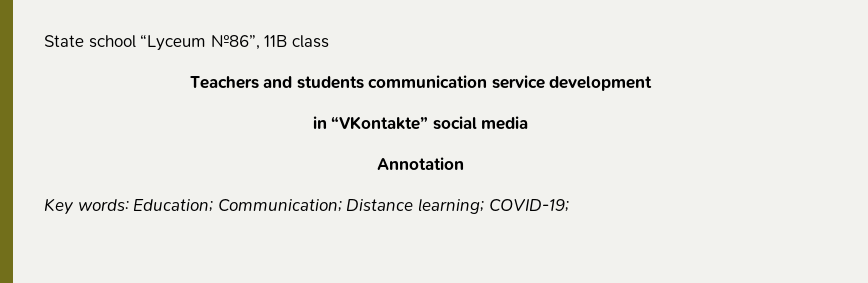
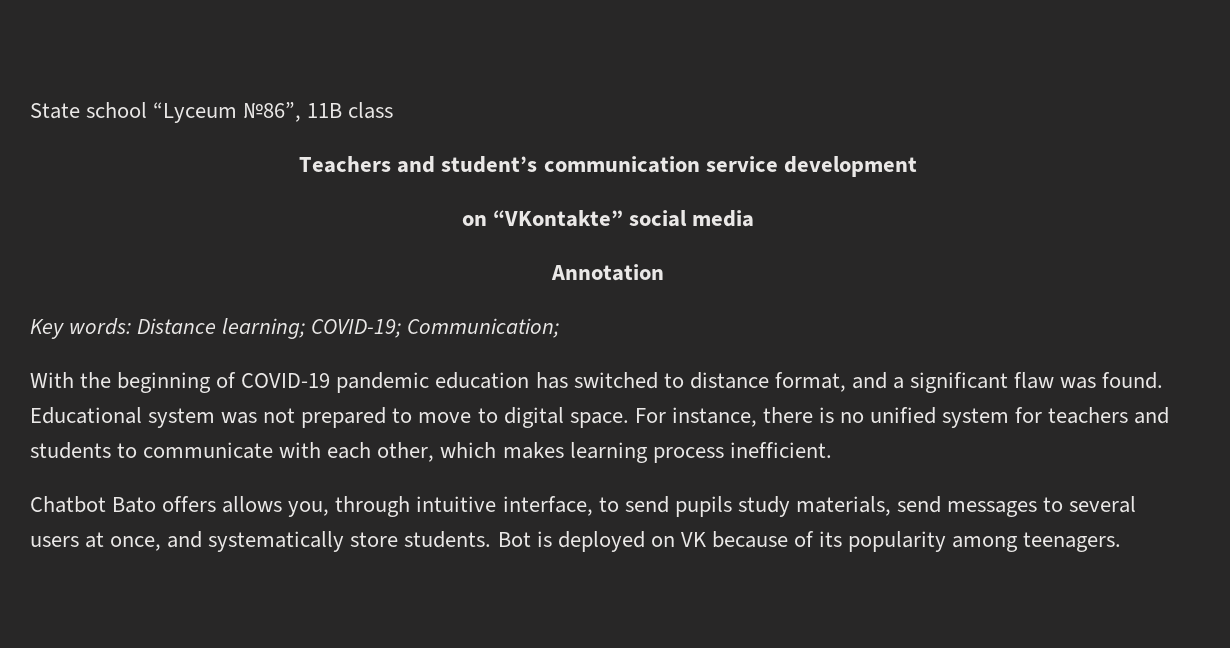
- Teachers and students communication service development
+ Teachers and student’s communication service development
- in “VKontakte” social media
+ on “VKontakte” social media
- Key words: Education; Communication; Distance learning; COVID-19;
+ Key words: Distance learning; COVID-19; Communication;
+ With the beginning of COVID-19 pandemic education has switched to distance format, and a significant flaw was found. Educational system was not prepared to move to digital space. For instance, there is no unified system for teachers and students to communicate with each other, which makes learning process inefficient.
+ Chatbot Bato offers allows you, through intuitive interface, to send pupils study materials, send messages to several users at once, and systematically store students. Bot is deployed on VK because of its popularity among teenagers.

